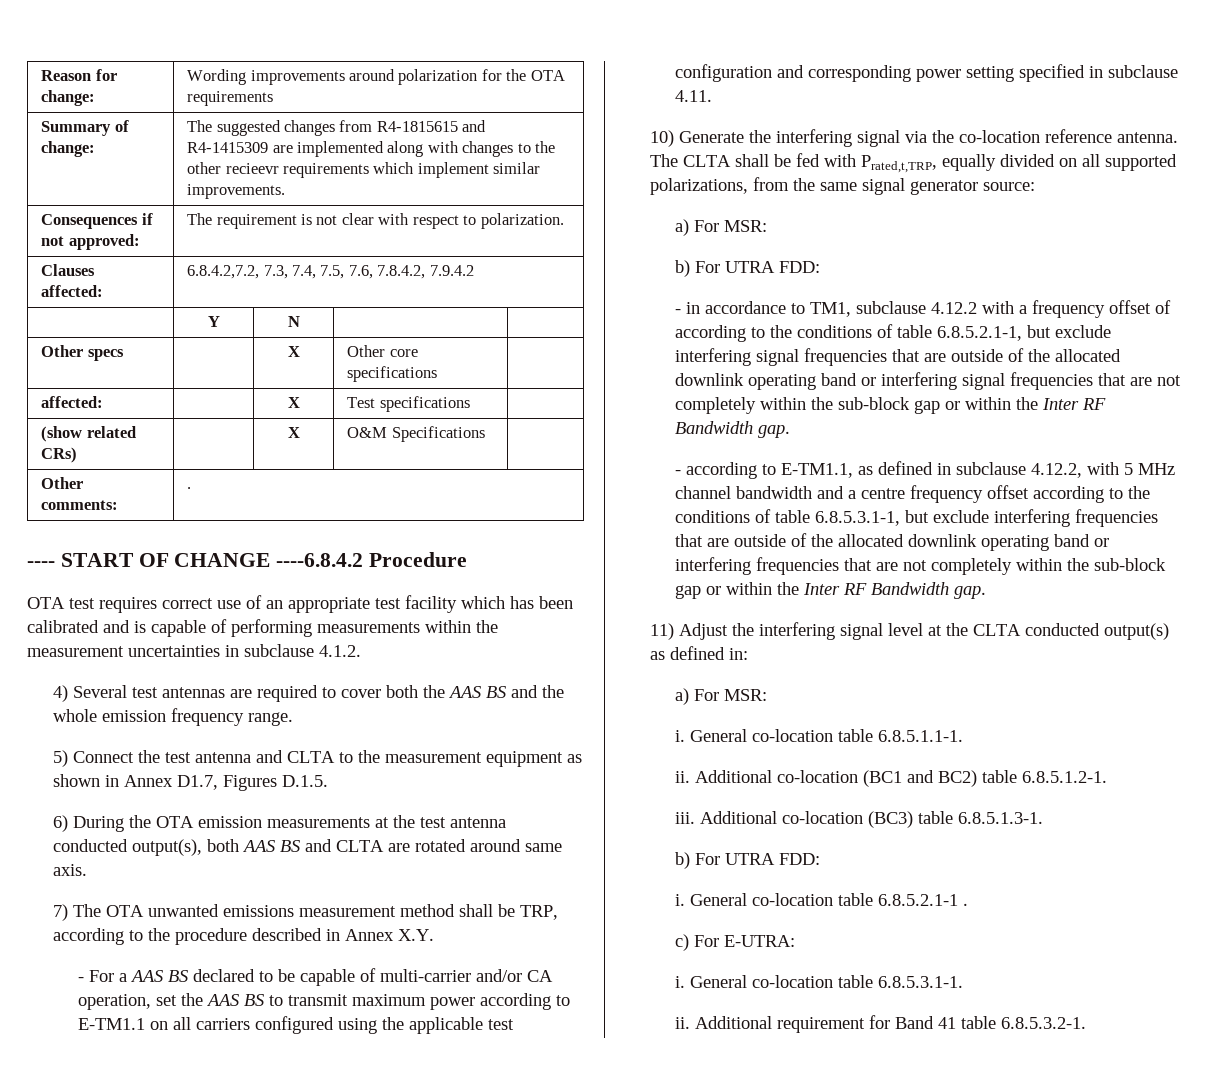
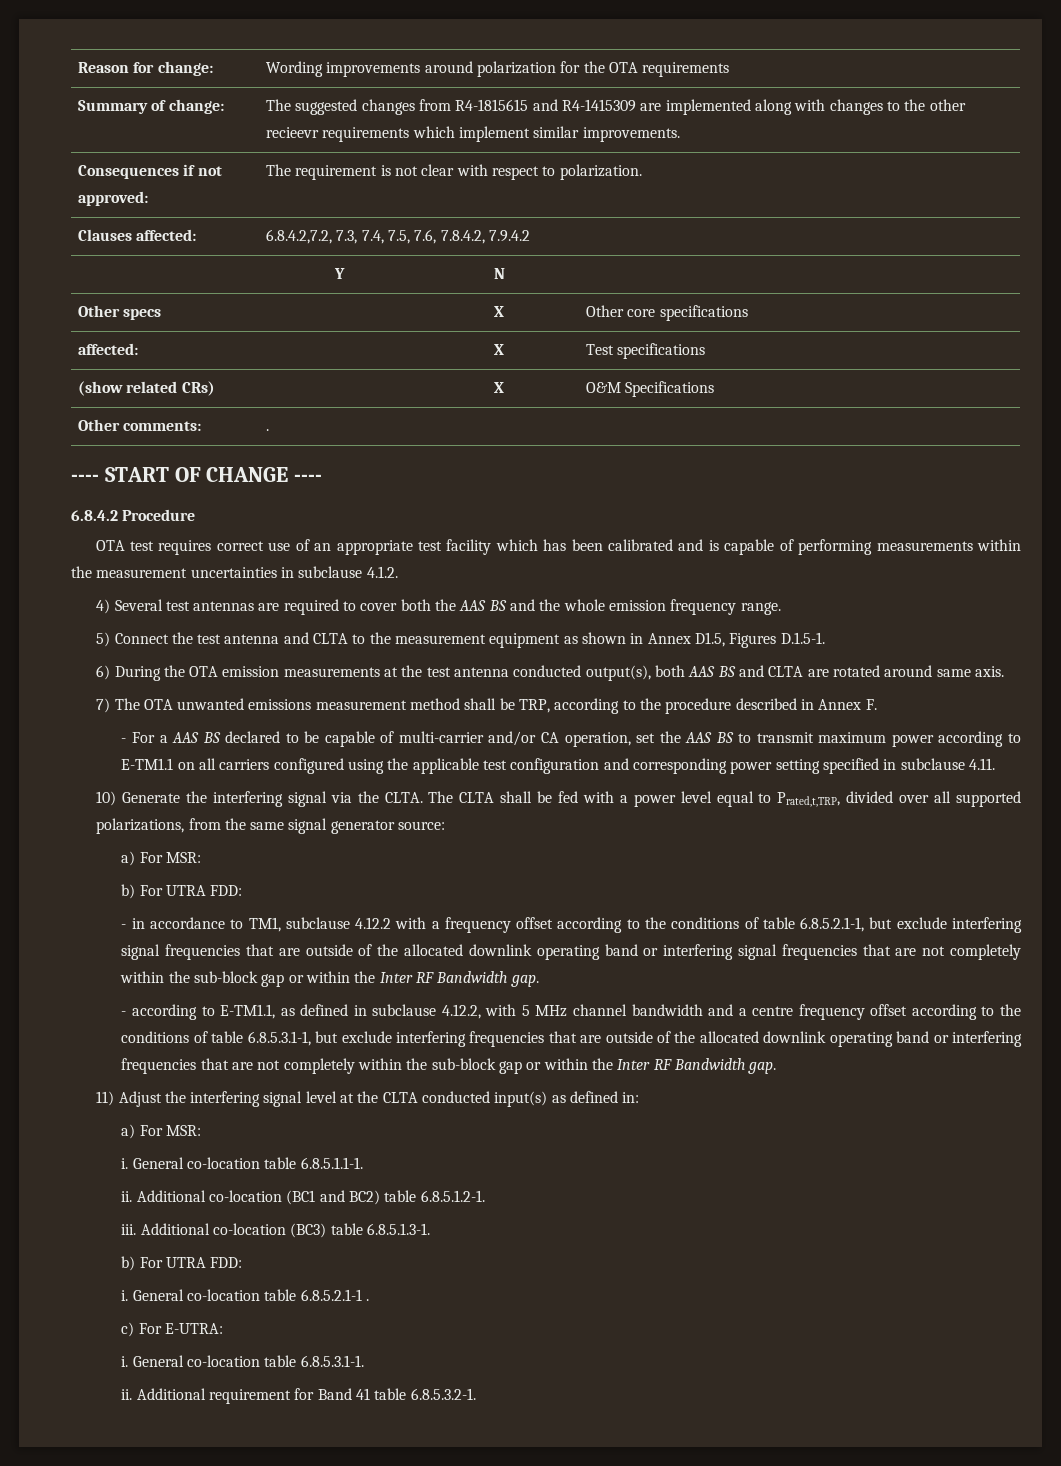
- ---- START OF CHANGE ----6.8.4.2 Procedure
+ ---- START OF CHANGE ----
+ 6.8.4.2 Procedure
- 5) Connect the test antenna and CLTA to the measurement equipment as shown in Annex D1.7, Figures D.1.5.
+ 5) Connect the test antenna and CLTA to the measurement equipment as shown in Annex D1.5, Figures D.1.5-1.
- 7) The OTA unwanted emissions measurement method shall be TRP, according to the procedure described in Annex X.Y.
+ 7) The OTA unwanted emissions measurement method shall be TRP, according to the procedure described in Annex F.
- 10) Generate the interfering signal via the co-location reference antenna.
+ 10) Generate the interfering signal via the CLTA.
- The CLTA shall be fed with Prated,t,TRP, equally divided on all supported polarizations, from the same signal generator source:
+ The CLTA shall be fed with a power level equal to Prated,t,TRP, divided over all supported polarizations, from the same signal generator source:
- - in accordance to TM1, subclause 4.12.2 with a frequency offset of according to the conditions of table 6.8.5.2.1-1, but exclude interfering signal frequencies that are outside of the allocated downlink operating band or interfering signal frequencies that are not completely within the sub-block gap or within the Inter RF Bandwidth gap.
+ - in accordance to TM1, subclause 4.12.2 with a frequency offset according to the conditions of table 6.8.5.2.1-1, but exclude interfering signal frequencies that are outside of the allocated downlink operating band or interfering signal frequencies that are not completely within the sub-block gap or within the Inter RF Bandwidth gap.
- 11) Adjust the interfering signal level at the CLTA conducted output(s) as defined in:
+ 11) Adjust the interfering signal level at the CLTA conducted input(s) as defined in:

